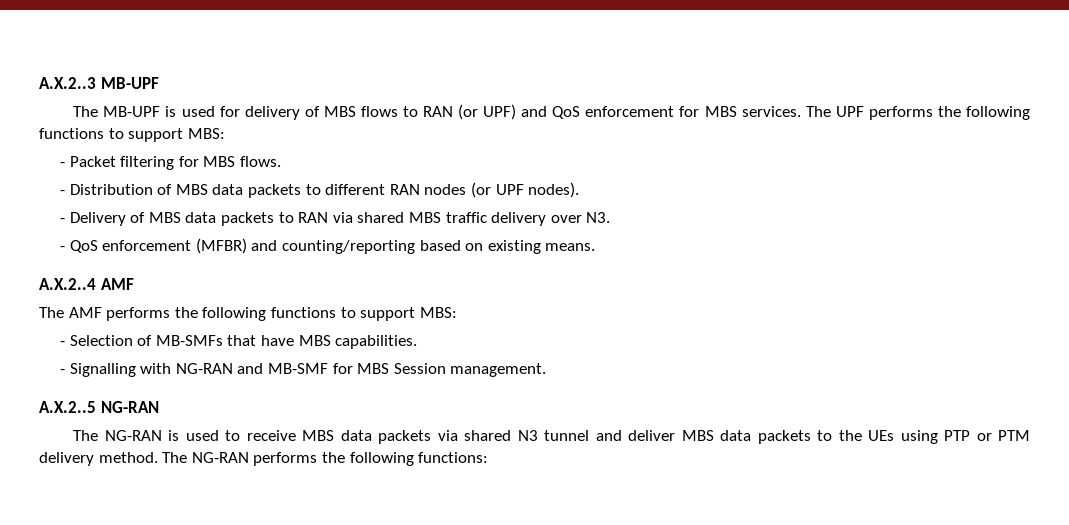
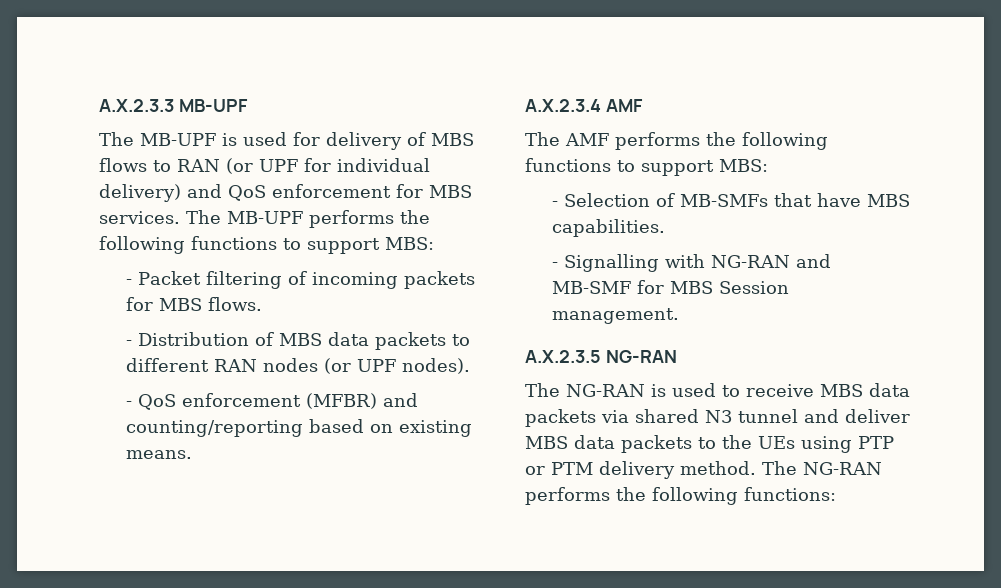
- A.X.2..3 MB-UPF
+ A.X.2.3.3 MB-UPF
- The MB-UPF is used for delivery of MBS flows to RAN (or UPF) and QoS enforcement for MBS services.
+ The MB-UPF is used for delivery of MBS flows to RAN (or UPF for individual delivery) and QoS enforcement for MBS services.
- The UPF performs the following functions to support MBS:
+ The MB-UPF performs the following functions to support MBS:
- - Packet filtering for MBS flows.
+ - Packet filtering of incoming packets for MBS flows.
- - Delivery of MBS data packets to RAN via shared MBS traffic delivery over N3.
- A.X.2..4 AMF
+ A.X.2.3.4 AMF
- A.X.2..5 NG-RAN
+ A.X.2.3.5 NG-RAN

